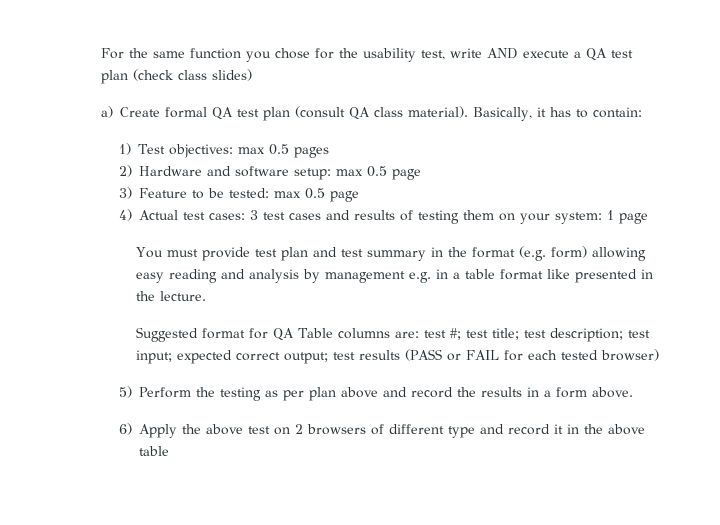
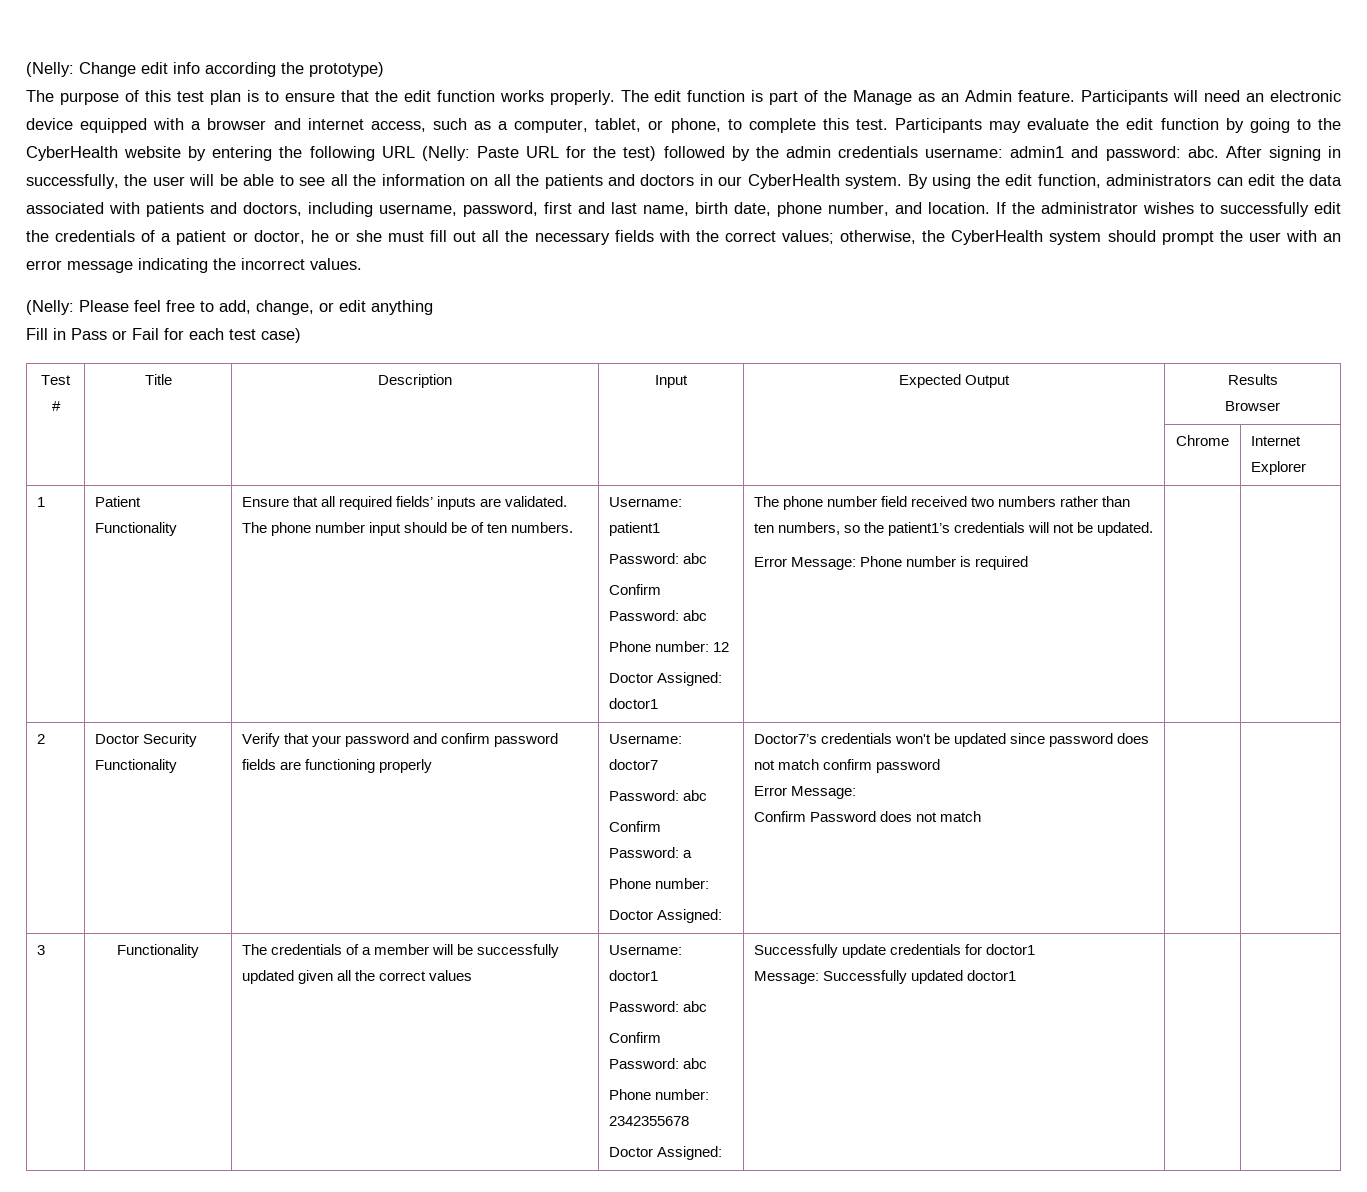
- For the same function you chose for the usability test, write AND execute a QA test plan (check class slides)
- a) Create formal QA test plan (consult QA class material). Basically, it has to contain:
- 1) Test objectives: max 0.5 pages
- 2) Hardware and software setup: max 0.5 page
- 3) Feature to be tested: max 0.5 page
- 4) Actual test cases: 3 test cases and results of testing them on your system: 1 page
- You must provide test plan and test summary in the format (e.g. form) allowing easy reading and analysis by management e.g. in a table format like presented in the lecture.
- Suggested format for QA Table columns are: test #; test title; test description; test input; expected correct output; test results (PASS or FAIL for each tested browser)
- 5) Perform the testing as per plan above and record the results in a form above.
- 6) Apply the above test on 2 browsers of different type and record it in the above table
+ (Nelly: Change edit info according the prototype)
+ The purpose of this test plan is to ensure that the edit function works properly. The edit function is part of the Manage as an Admin feature. Participants will need an electronic device equipped with a browser and internet access, such as a computer, tablet, or phone, to complete this test. Participants may evaluate the edit function by going to the CyberHealth website by entering the following URL (Nelly: Paste URL for the test) followed by the admin credentials username: admin1 and password: abc. After signing in successfully, the user will be able to see all the information on all the patients and doctors in our CyberHealth system. By using the edit function, administrators can edit the data associated with patients and doctors, including username, password, first and last name, birth date, phone number, and location. If the administrator wishes to successfully edit the credentials of a patient or doctor, he or she must fill out all the necessary fields with the correct values; otherwise, the CyberHealth system should prompt the user with an error message indicating the incorrect values.
+ (Nelly: Please feel free to add, change, or edit anything
+ Fill in Pass or Fail for each test case)
+ Test # | Title | Description | Input | Expected Output | Results
+ Browser
+ | | | | | Chrome | Internet Explorer
+ 1 | Patient Functionality | Ensure that all required fields’ inputs are validated. The phone number input should be of ten numbers. | Username: patient1
+ Password: abc
+ Confirm Password: abc
+ Phone number: 12
+ Doctor Assigned: doctor1 | The phone number field received two numbers rather than ten numbers, so the patient1’s credentials will not be updated.
+ Error Message: Phone number is required | |
+ 2 | Doctor Security Functionality | Verify that your password and confirm password fields are functioning properly | Username: doctor7
+ Password: abc
+ Confirm Password: a
+ Phone number:
+ Doctor Assigned: | Doctor7’s credentials won't be updated since password does not match confirm password
+ Error Message:
+ Confirm Password does not match | |
+ 3 | Functionality | The credentials of a member will be successfully updated given all the correct values | Username: doctor1
+ Password: abc
+ Confirm Password: abc
+ Phone number: 2342355678
+ Doctor Assigned: | Successfully update credentials for doctor1
+ Message: Successfully updated doctor1 | |

